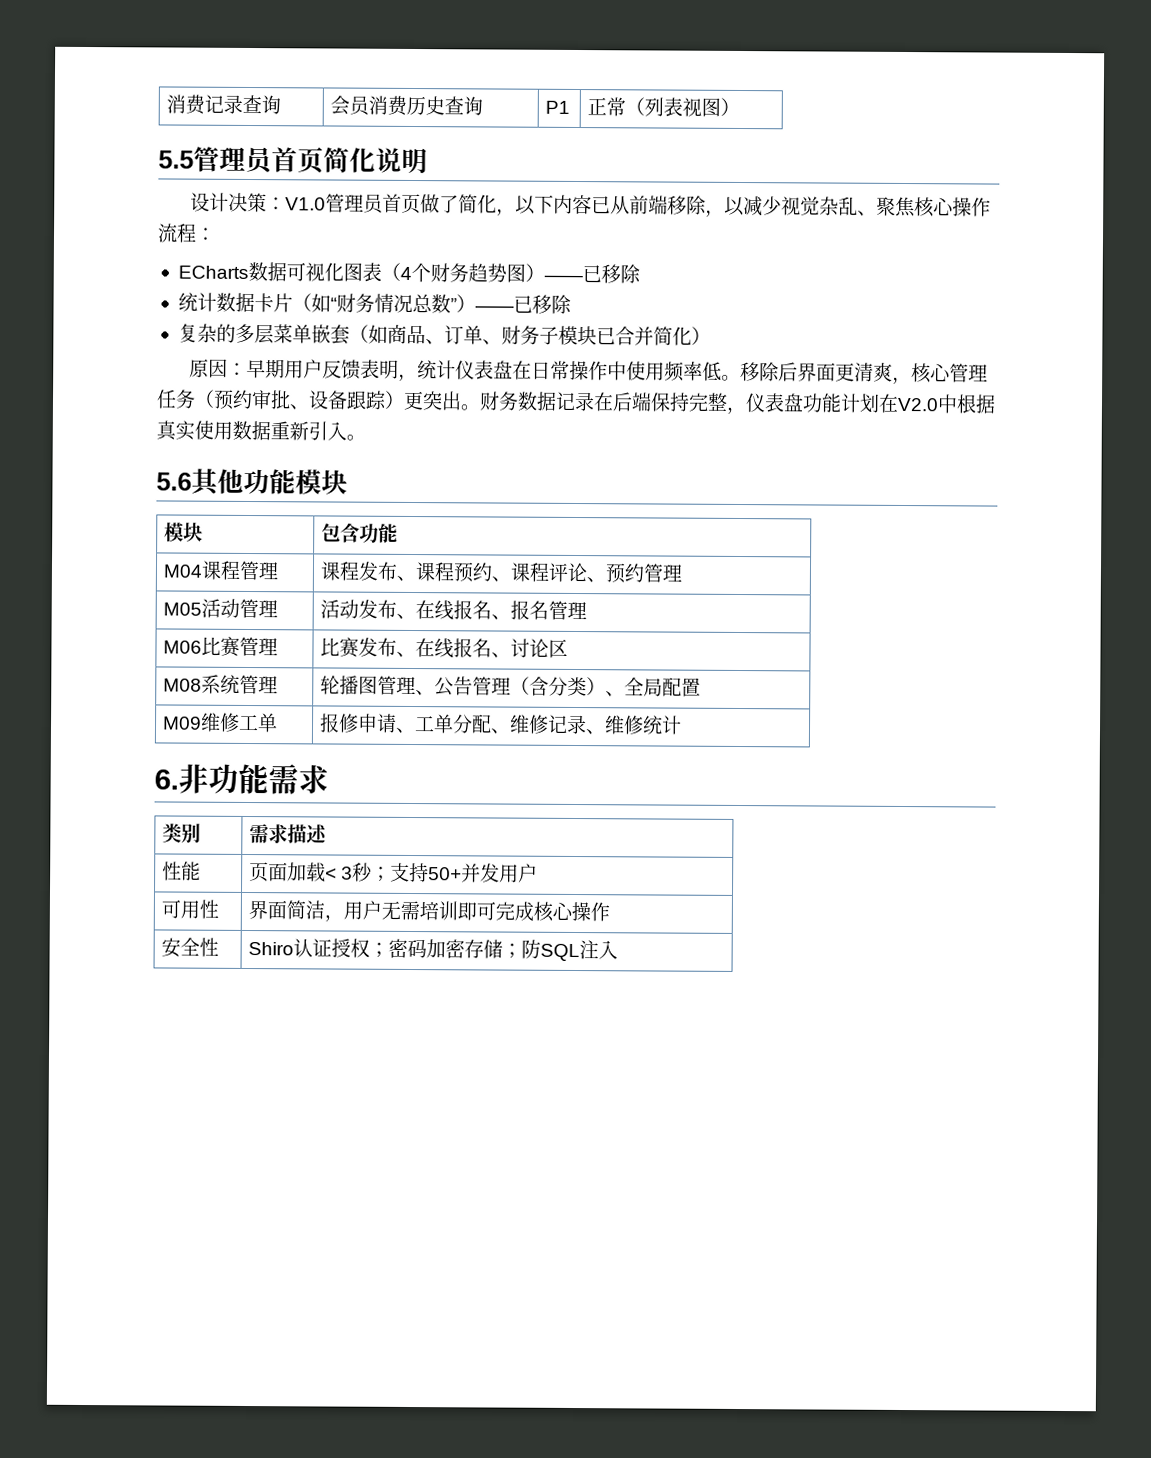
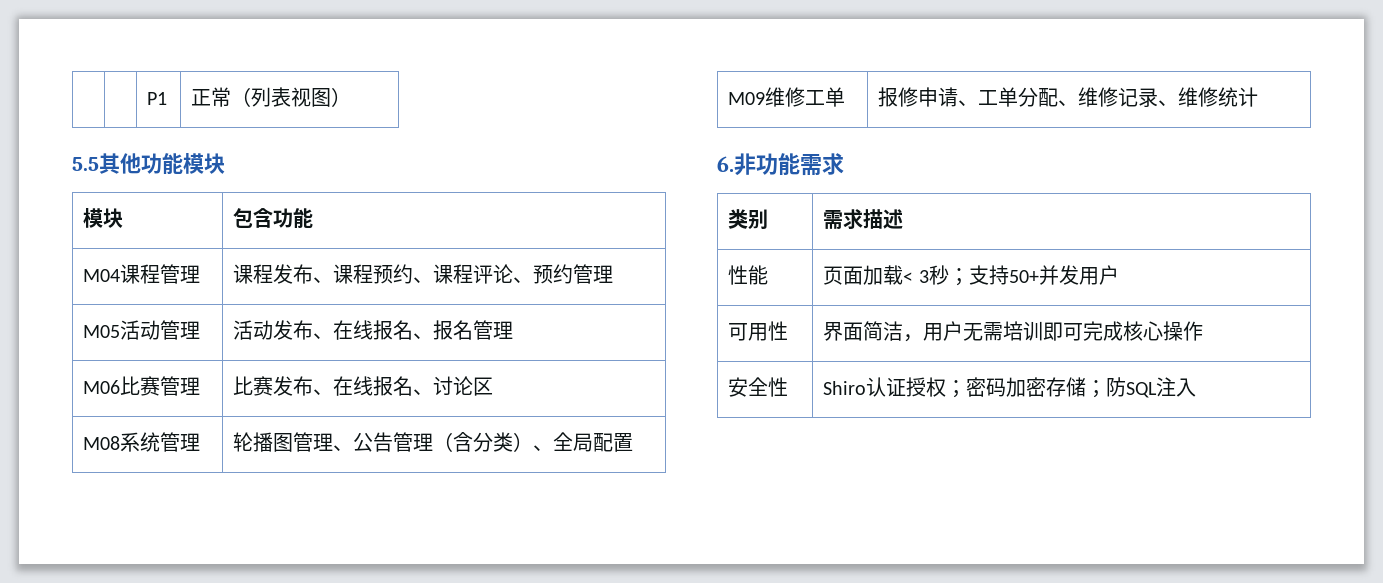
- 消费记录查询 | 会员消费历史查询 | P1 | 正常（列表视图）
+ | | P1 | 正常（列表视图）
- 5.5管理员首页简化说明
- 设计决策：V1.0管理员首页做了简化，以下内容已从前端移除，以减少视觉杂乱、聚焦核心操作流程：
- ECharts数据可视化图表（4个财务趋势图）——已移除
- 统计数据卡片（如“财务情况总数”）——已移除
- 复杂的多层菜单嵌套（如商品、订单、财务子模块已合并简化）
- 原因：早期用户反馈表明，统计仪表盘在日常操作中使用频率低。移除后界面更清爽，核心管理任务（预约审批、设备跟踪）更突出。财务数据记录在后端保持完整，仪表盘功能计划在V2.0中根据真实使用数据重新引入。
- 5.6其他功能模块
+ 5.5其他功能模块

